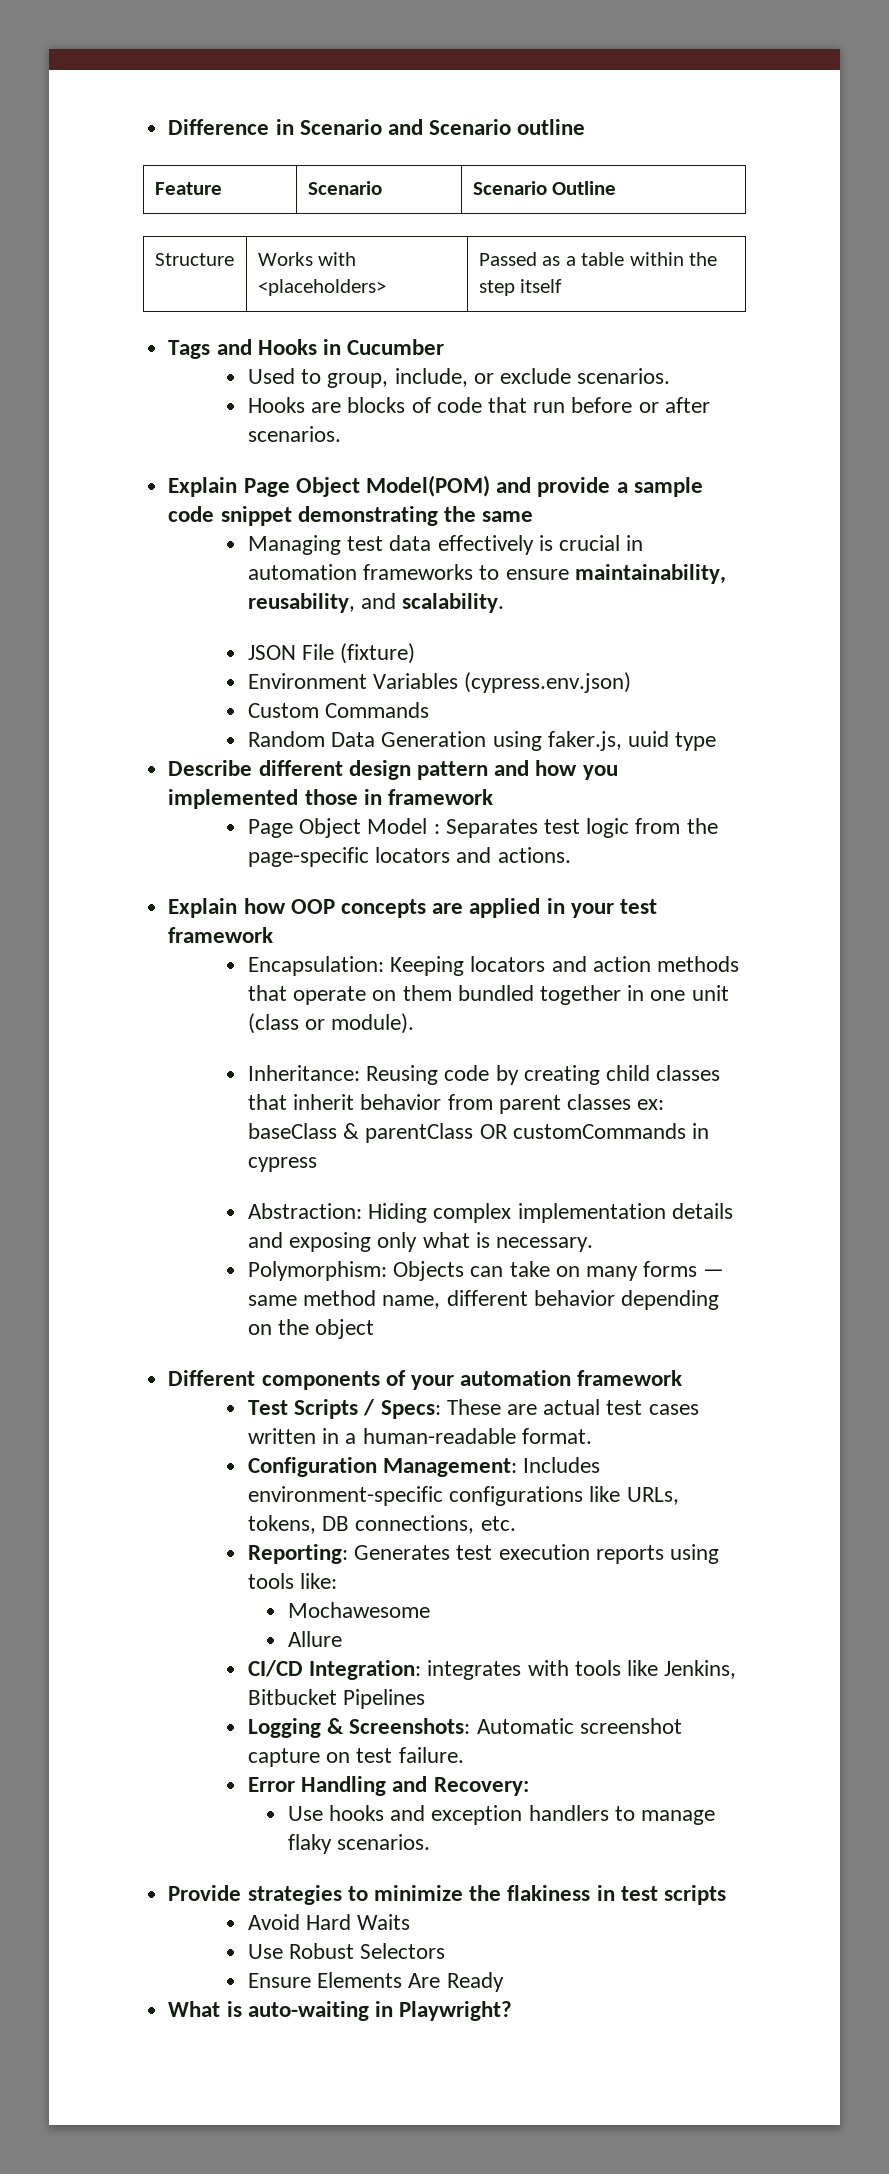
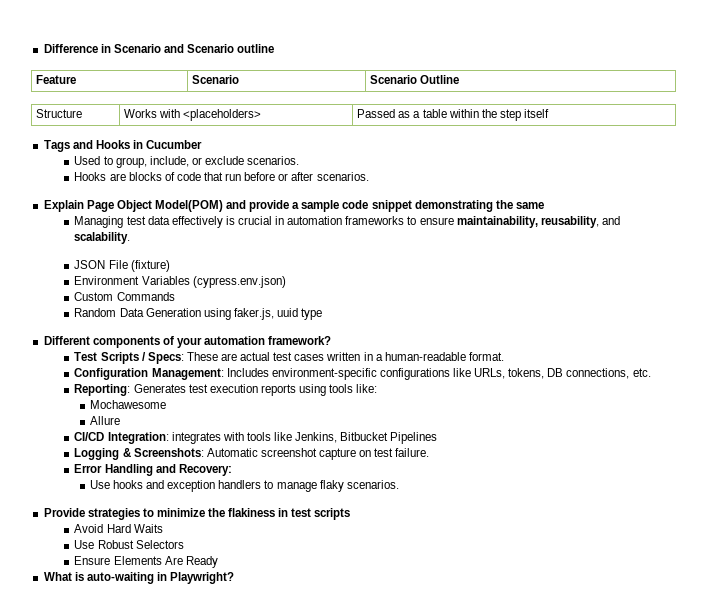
- Describe different design pattern and how you implemented those in framework
- Page Object Model : Separates test logic from the page-specific locators and actions.
- Explain how OOP concepts are applied in your test framework
- Encapsulation: Keeping locators and action methods that operate on them bundled together in one unit (class or module).
- Inheritance: Reusing code by creating child classes that inherit behavior from parent classes ex: baseClass & parentClass OR customCommands in cypress
- Abstraction: Hiding complex implementation details and exposing only what is necessary.
- Polymorphism: Objects can take on many forms — same method name, different behavior depending on the object
- Different components of your automation framework
+ Different components of your automation framework?

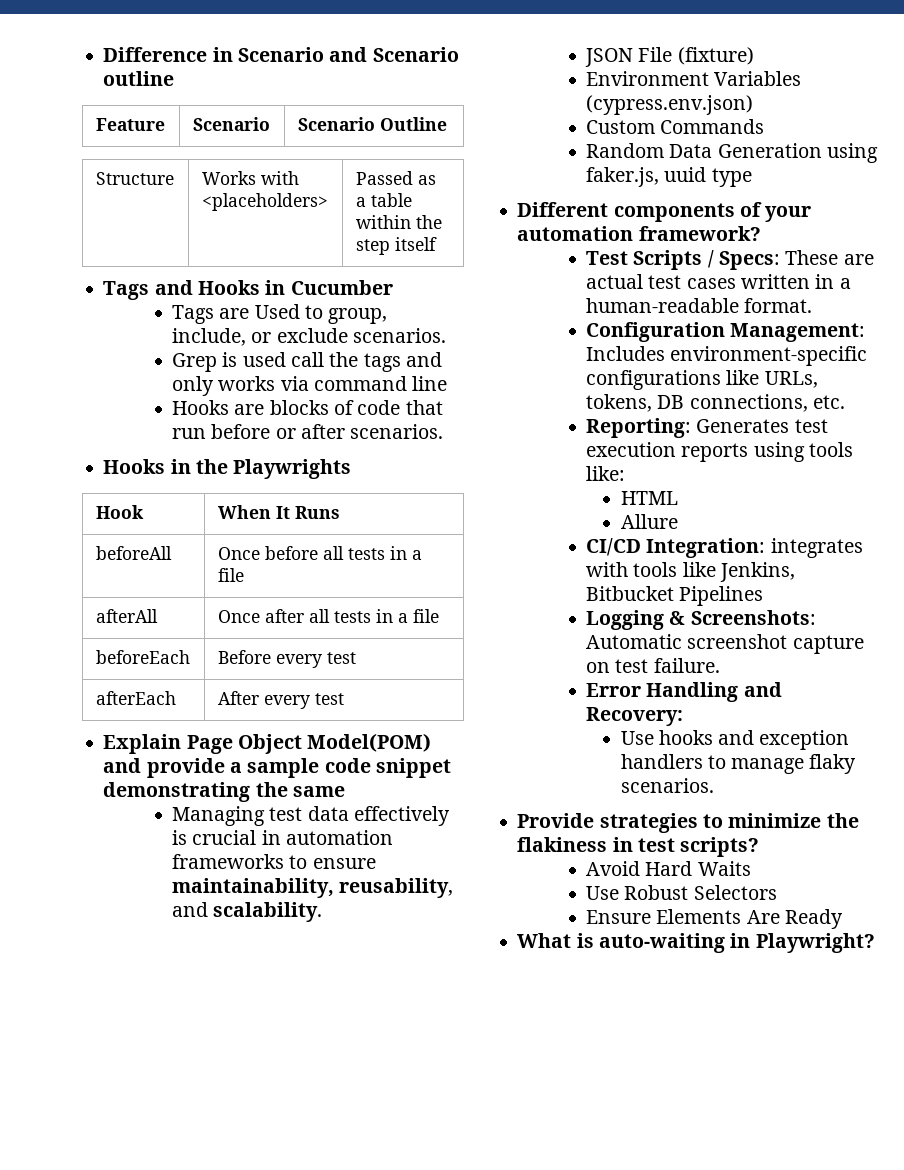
- Used to group, include, or exclude scenarios.
+ Tags are Used to group, include, or exclude scenarios.
+ Grep is used call the tags and only works via command line
+ Hooks in the Playwrights
+ Hook | When It Runs
+ beforeAll | Once before all tests in a file
+ afterAll | Once after all tests in a file
+ beforeEach | Before every test
+ afterEach | After every test
- Mochawesome
+ HTML
- Provide strategies to minimize the flakiness in test scripts
+ Provide strategies to minimize the flakiness in test scripts?

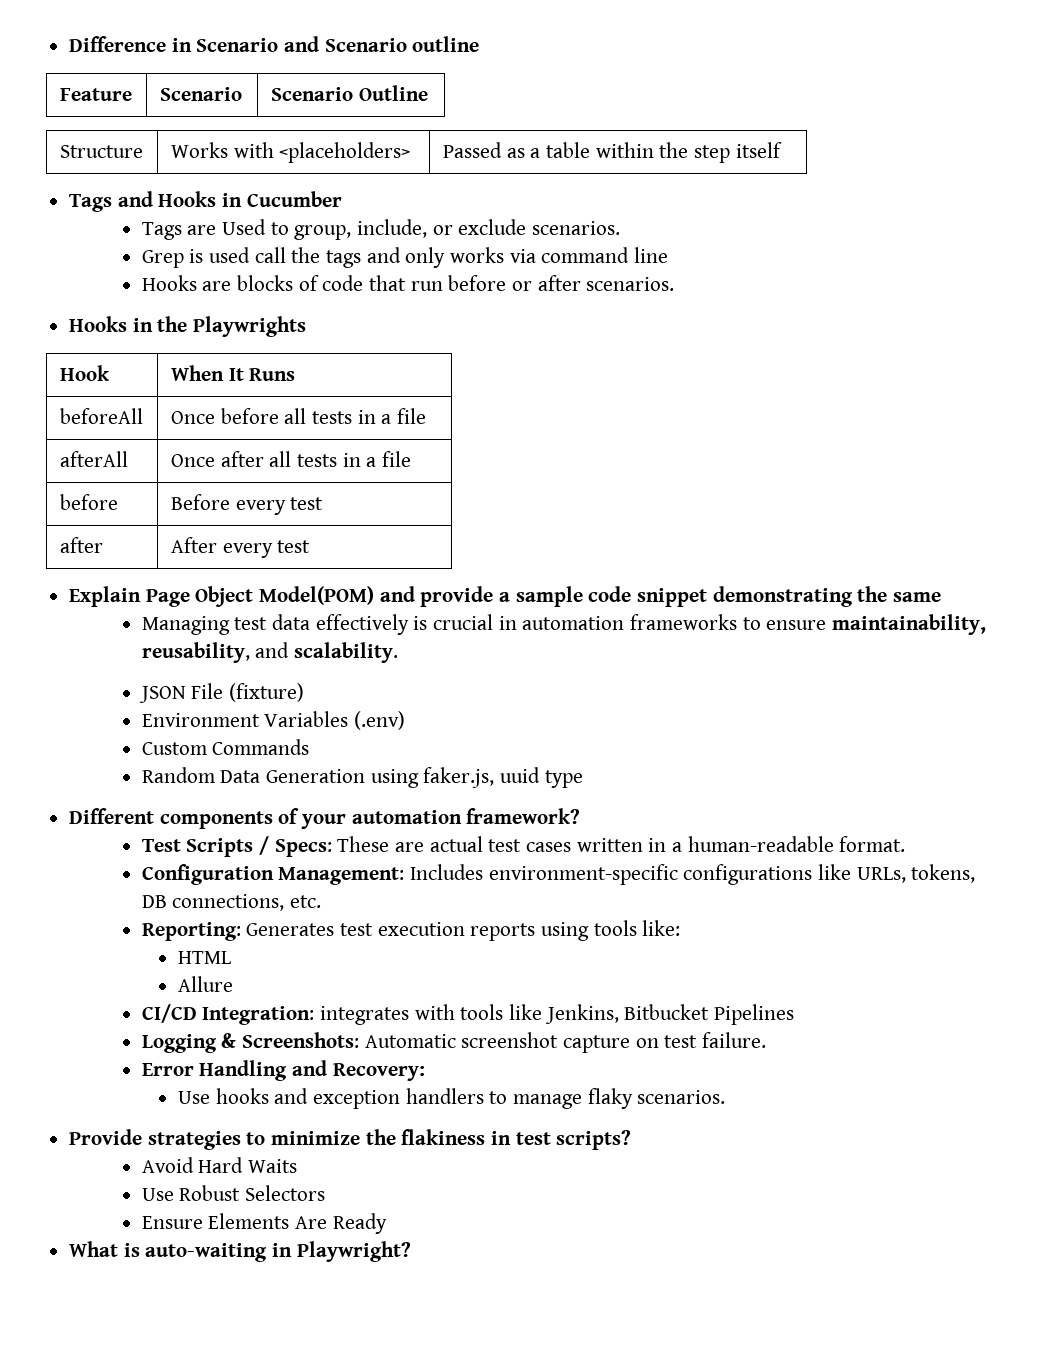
- beforeEach | Before every test
+ before | Before every test
- afterEach | After every test
+ after | After every test
- Environment Variables (cypress.env.json)
+ Environment Variables (.env)

